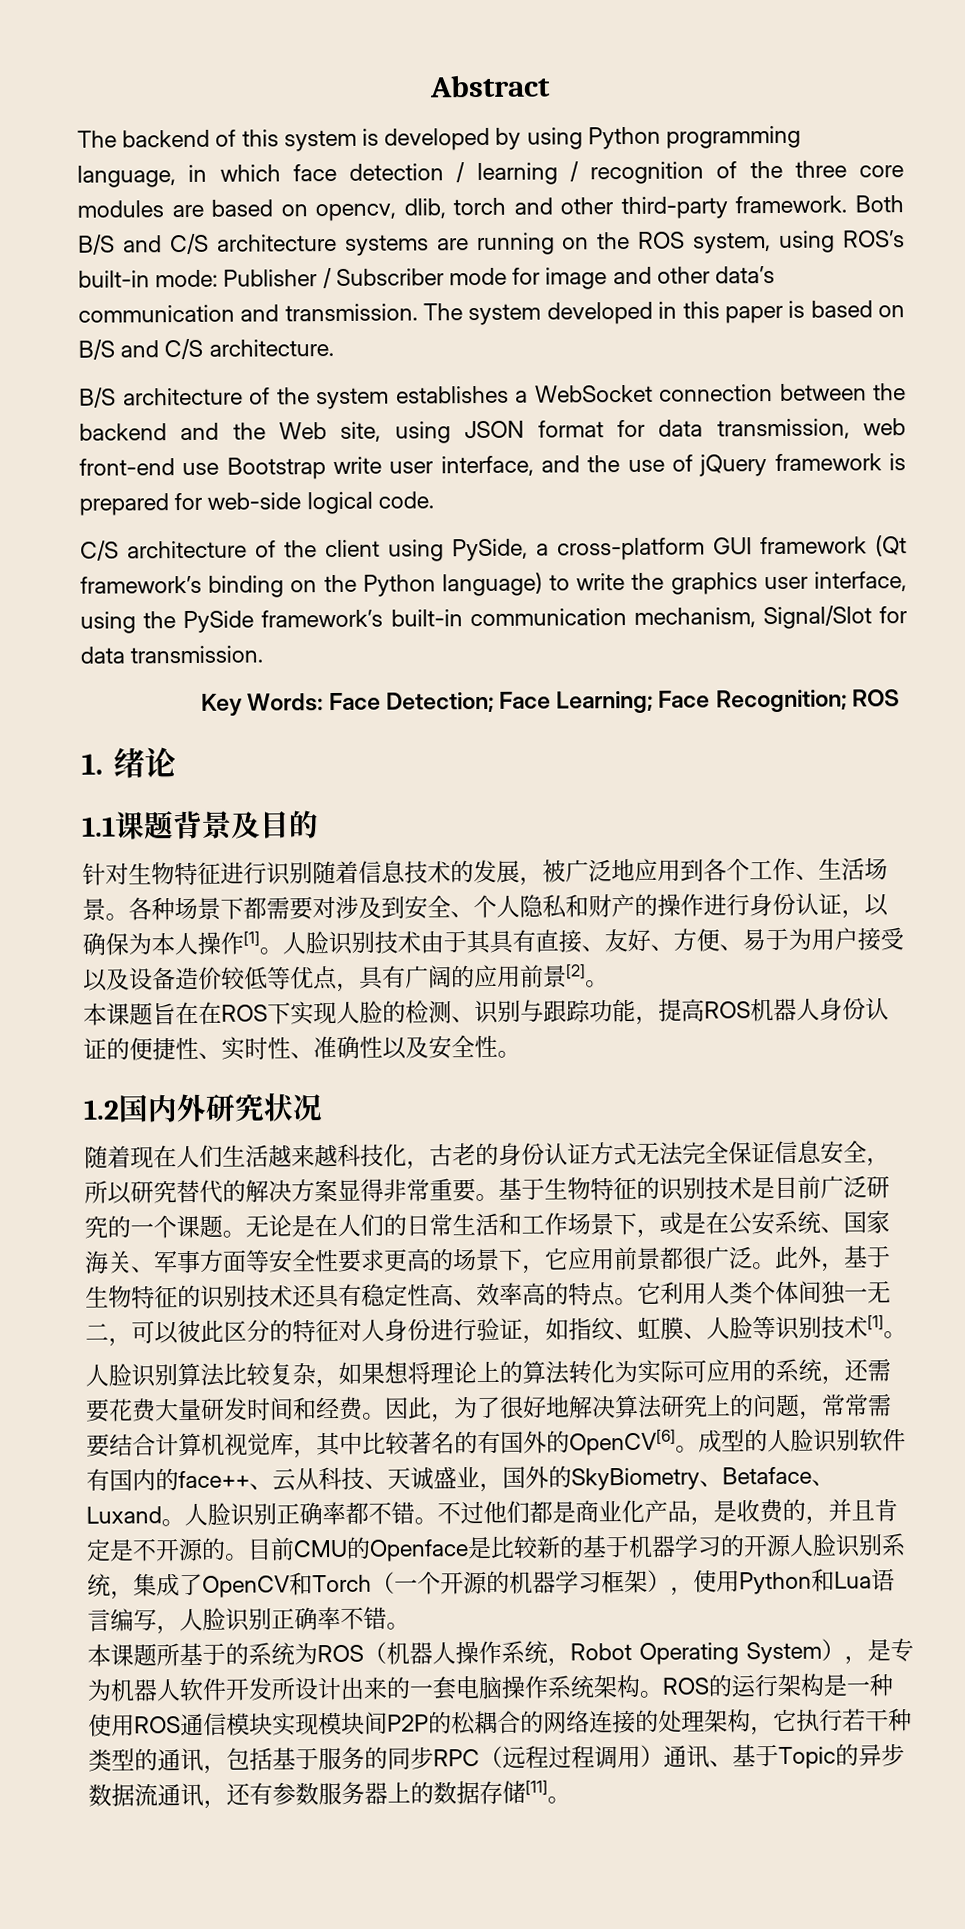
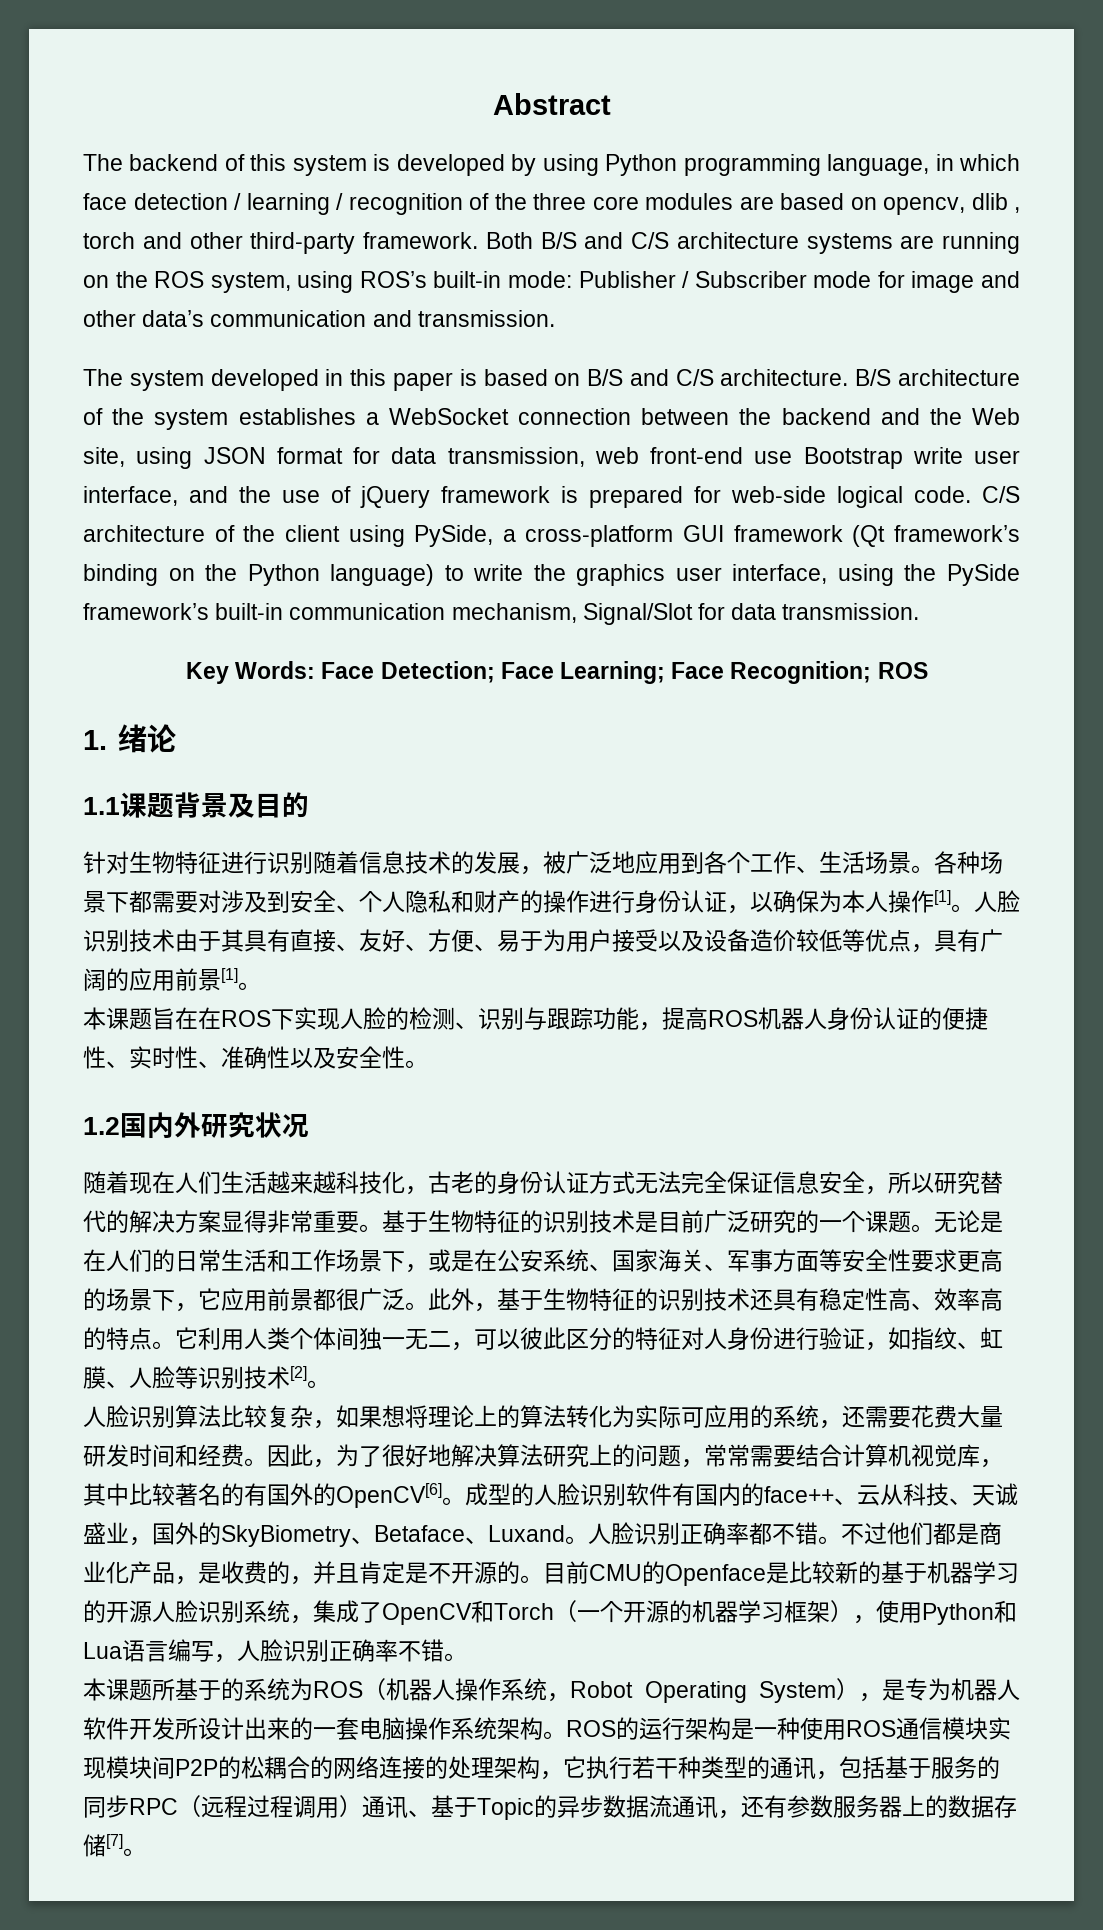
- The backend of this system is developed by using Python programming language, in which face detection / learning / recognition of the three core modules are based on opencv, dlib, torch and other third-party framework.
+ The backend of this system is developed by using Python programming language, in which face detection / learning / recognition of the three core modules are based on opencv, dlib , torch and other third-party framework.
- Publisher / Subscriber mode for image and other data’s communication and transmission. The system developed in this paper is based on B/S and C/S architecture.
- B/S architecture of the system establishes a WebSocket connection between the backend and the Web site, using JSON format for data transmission, web front-end use Bootstrap write user interface, and the use of jQuery framework is prepared for web-side logical code.
- C/S architecture of the client using PySide, a cross-platform GUI framework (Qt framework’s binding on the Python language) to write the graphics user interface, using the PySide framework’s built-in communication mechanism, Signal/Slot for data transmission.
+ Publisher / Subscriber mode for image and other data’s communication and transmission.
+ The system developed in this paper is based on B/S and C/S architecture. B/S architecture of the system establishes a WebSocket connection between the backend and the Web site, using JSON format for data transmission, web front-end use Bootstrap write user interface, and the use of jQuery framework is prepared for web-side logical code. C/S architecture of the client using PySide, a cross-platform GUI framework (Qt framework’s binding on the Python language) to write the graphics user interface, using the PySide framework’s built-in communication mechanism, Signal/Slot for data transmission.
- 人脸识别技术由于其具有直接、友好、方便、易于为用户接受以及设备造价较低等优点，具有广阔的应用前景[2]。
+ 人脸识别技术由于其具有直接、友好、方便、易于为用户接受以及设备造价较低等优点，具有广阔的应用前景[1]。
- 它利用人类个体间独一无二，可以彼此区分的特征对人身份进行验证，如指纹、虹膜、人脸等识别技术[1]。
+ 它利用人类个体间独一无二，可以彼此区分的特征对人身份进行验证，如指纹、虹膜、人脸等识别技术[2]。
- ROS的运行架构是一种使用ROS通信模块实现模块间P2P的松耦合的网络连接的处理架构，它执行若干种类型的通讯，包括基于服务的同步RPC（远程过程调用）通讯、基于Topic的异步数据流通讯，还有参数服务器上的数据存储[11]。
+ ROS的运行架构是一种使用ROS通信模块实现模块间P2P的松耦合的网络连接的处理架构，它执行若干种类型的通讯，包括基于服务的同步RPC（远程过程调用）通讯、基于Topic的异步数据流通讯，还有参数服务器上的数据存储[7]。

